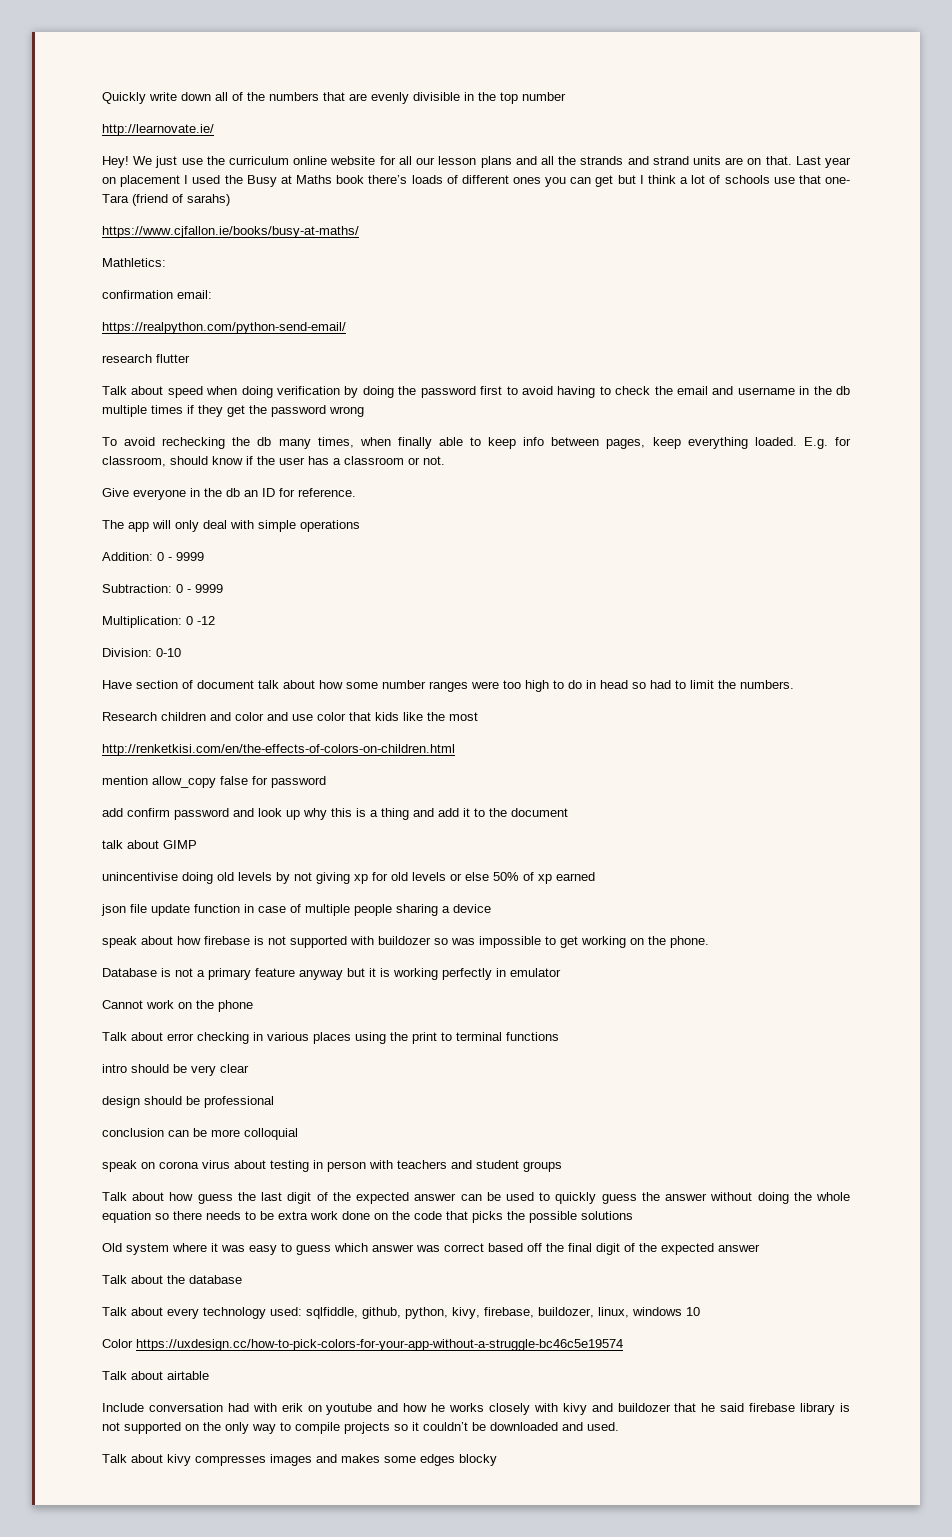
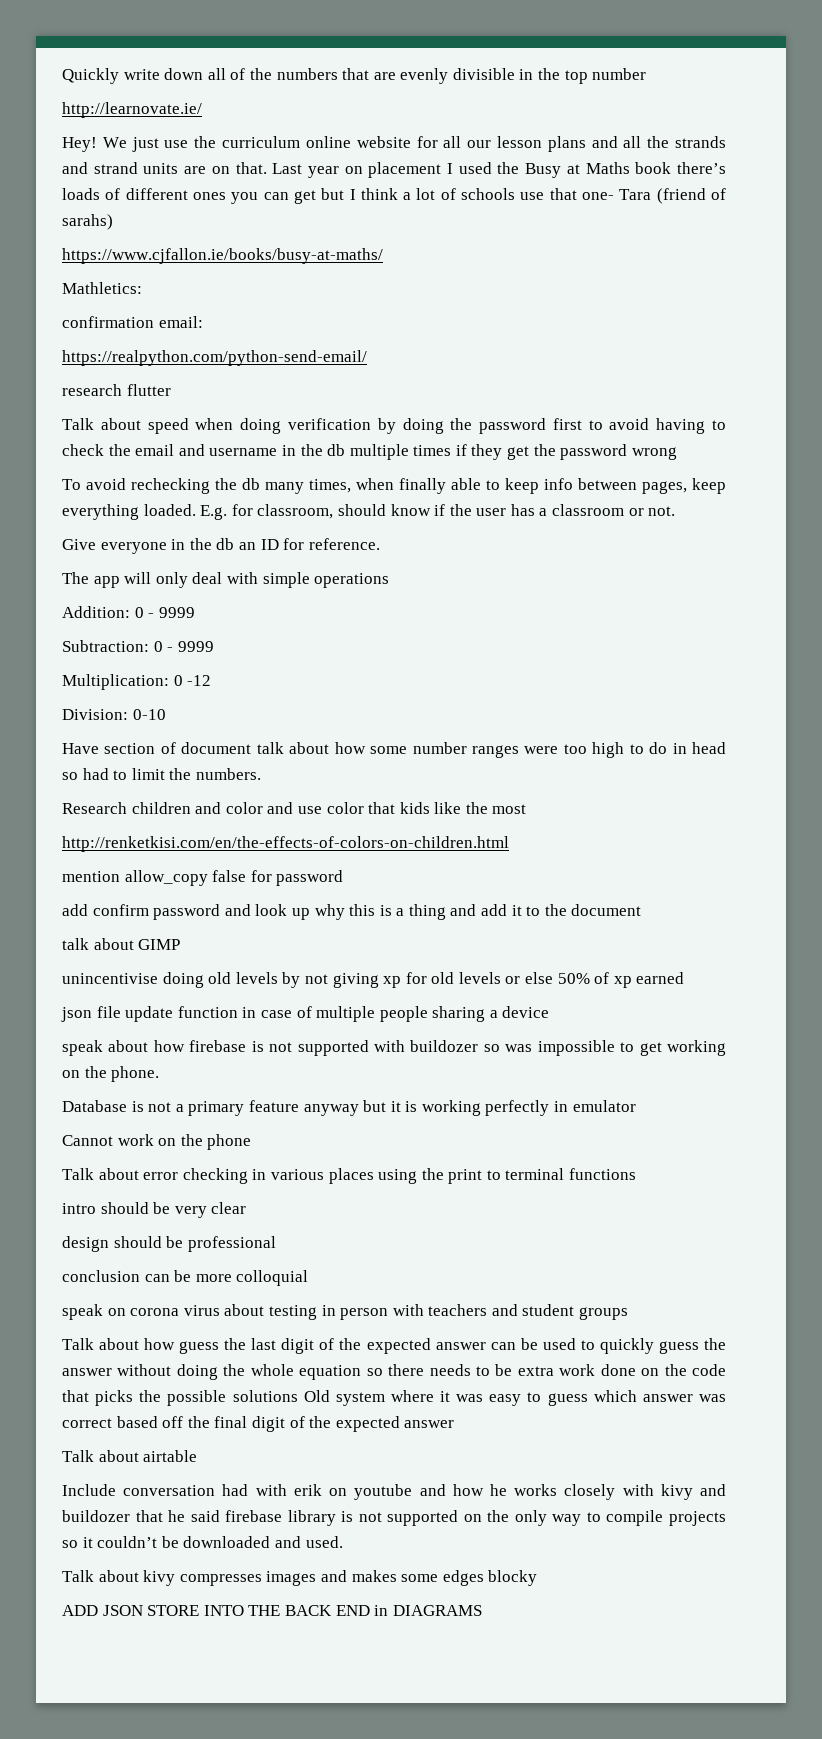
- Talk about how guess the last digit of the expected answer can be used to quickly guess the answer without doing the whole equation so there needs to be extra work done on the code that picks the possible solutions
- Old system where it was easy to guess which answer was correct based off the final digit of the expected answer
+ Talk about how guess the last digit of the expected answer can be used to quickly guess the answer without doing the whole equation so there needs to be extra work done on the code that picks the possible solutions Old system where it was easy to guess which answer was correct based off the final digit of the expected answer
- Talk about the database
- Talk about every technology used: sqlfiddle, github, python, kivy, firebase, buildozer, linux, windows 10
- Color https://uxdesign.cc/how-to-pick-colors-for-your-app-without-a-struggle-bc46c5e19574
+ ADD JSON STORE INTO THE BACK END in DIAGRAMS

